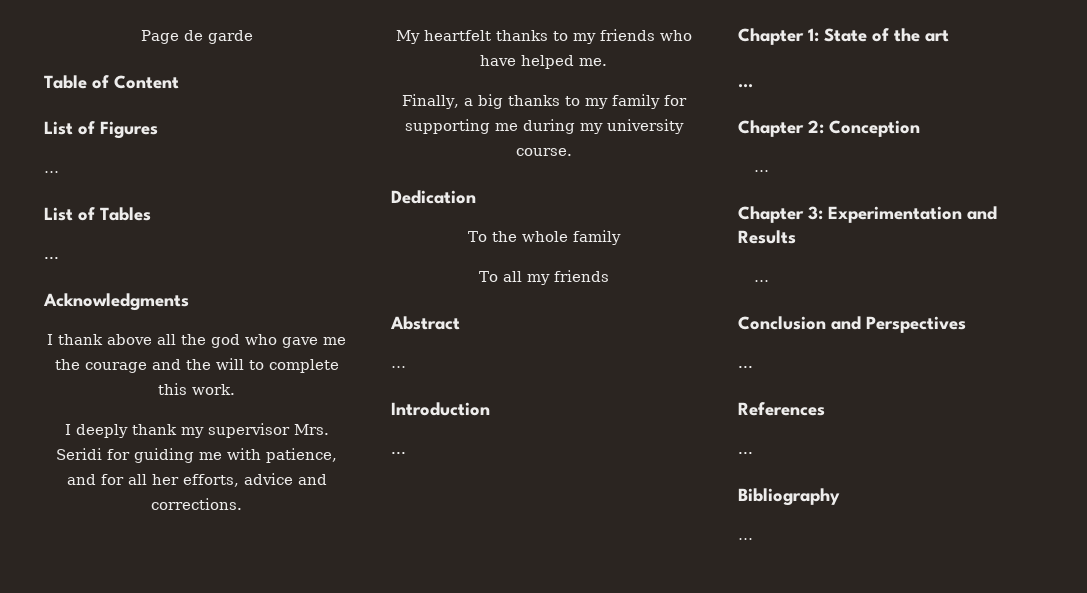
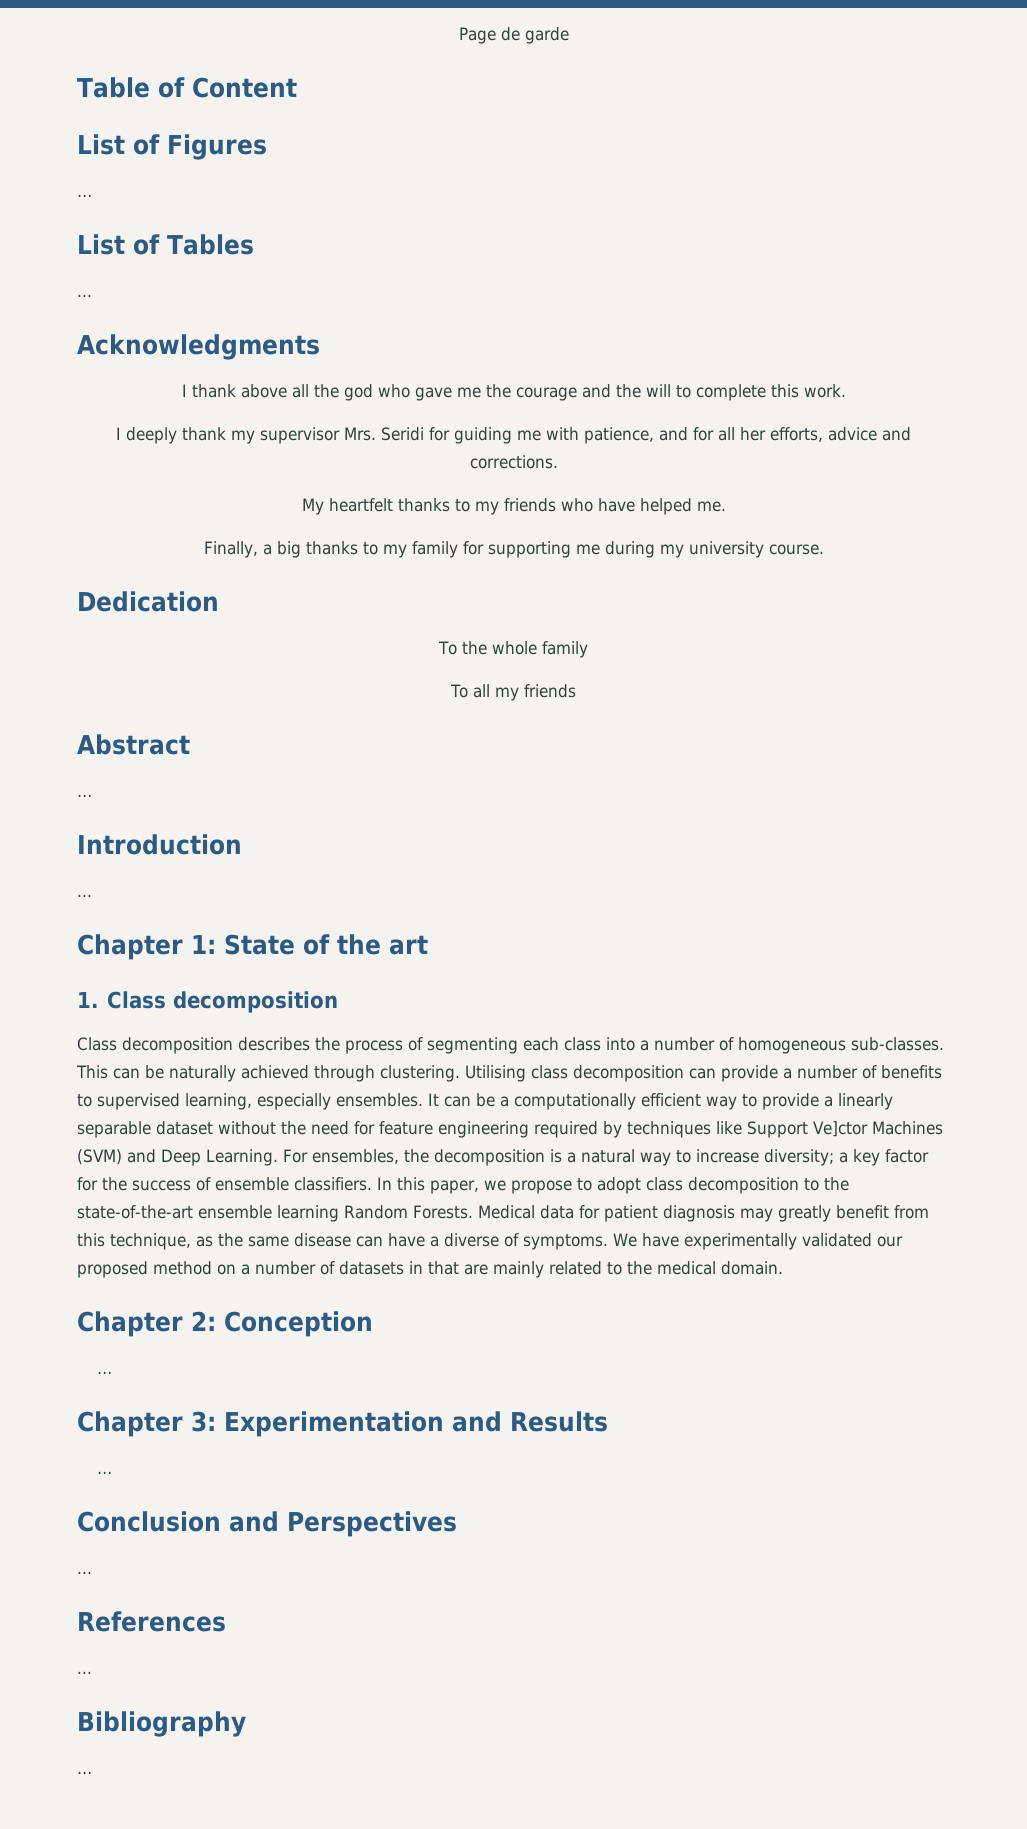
  Chapter 1: State of the art
- ...
+ 1. Class decomposition
+ Class decomposition describes the process of segmenting each class into a number of homogeneous sub-classes. This can be naturally achieved through clustering. Utilising class decomposition can provide a number of benefits to supervised learning, especially ensembles. It can be a computationally efficient way to provide a linearly separable dataset without the need for feature engineering required by techniques like Support Ve]ctor Machines (SVM) and Deep Learning. For ensembles, the decomposition is a natural way to increase diversity; a key factor for the success of ensemble classifiers. In this paper, we propose to adopt class decomposition to the state-of-the-art ensemble learning Random Forests. Medical data for patient diagnosis may greatly benefit from this technique, as the same disease can have a diverse of symptoms. We have experimentally validated our proposed method on a number of datasets in that are mainly related to the medical domain.

